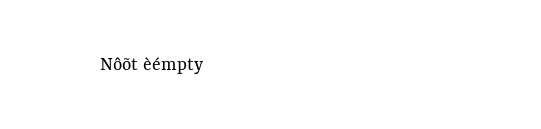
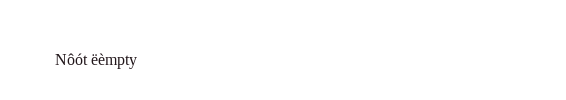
- Nôõt èémpty
+ Nôót ëèmpty

